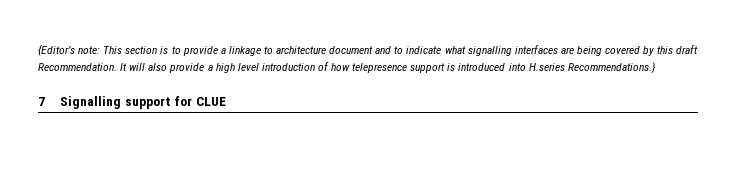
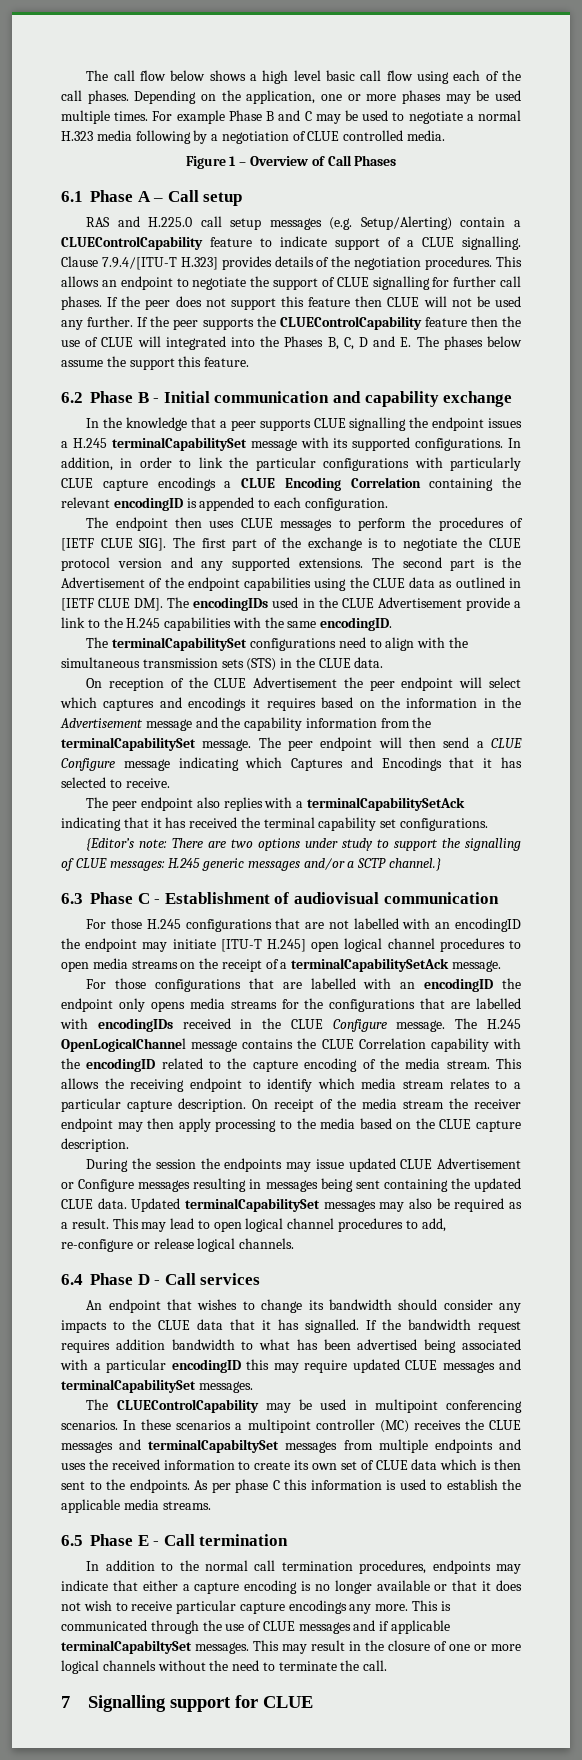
- {Editor’s note: This section is to provide a linkage to architecture document and to indicate what signalling interfaces are being covered by this draft Recommendation. It will also provide a high level introduction of how telepresence support is introduced into H.series Recommendations.}
+ The call flow below shows a high level basic call flow using each of the call phases. Depending on the application, one or more phases may be used multiple times. For example Phase B and C may be used to negotiate a normal H.323 media following by a negotiation of CLUE controlled media.
+ Figure 1 – Overview of Call Phases
+ 6.1 Phase A – Call setup
+ RAS and H.225.0 call setup messages (e.g. Setup/Alerting) contain a CLUEControlCapability feature to indicate support of a CLUE signalling. Clause 7.9.4/[ITU-T H.323] provides details of the negotiation procedures. This allows an endpoint to negotiate the support of CLUE signalling for further call phases. If the peer does not support this feature then CLUE will not be used any further. If the peer supports the CLUEControlCapability feature then the use of CLUE will integrated into the Phases B, C, D and E. The phases below assume the support this feature.
+ 6.2 Phase B - Initial communication and capability exchange
+ In the knowledge that a peer supports CLUE signalling the endpoint issues a H.245 terminalCapabilitySet message with its supported configurations. In addition, in order to link the particular configurations with particularly CLUE capture encodings a CLUE Encoding Correlation containing the relevant encodingID is appended to each configuration.
+ The endpoint then uses CLUE messages to perform the procedures of [IETF CLUE SIG]. The first part of the exchange is to negotiate the CLUE protocol version and any supported extensions. The second part is the Advertisement of the endpoint capabilities using the CLUE data as outlined in [IETF CLUE DM]. The encodingIDs used in the CLUE Advertisement provide a link to the H.245 capabilities with the same encodingID.
+ The terminalCapabilitySet configurations need to align with the simultaneous transmission sets (STS) in the CLUE data.
+ On reception of the CLUE Advertisement the peer endpoint will select which captures and encodings it requires based on the information in the Advertisement message and the capability information from the terminalCapabilitySet message. The peer endpoint will then send a CLUE Configure message indicating which Captures and Encodings that it has selected to receive.
+ The peer endpoint also replies with a terminalCapabilitySetAck indicating that it has received the terminal capability set configurations.
+ {Editor’s note: There are two options under study to support the signalling of CLUE messages: H.245 generic messages and/or a SCTP channel.}
+ 6.3 Phase C - Establishment of audiovisual communication
+ For those H.245 configurations that are not labelled with an encodingID the endpoint may initiate [ITU-T H.245] open logical channel procedures to open media streams on the receipt of a terminalCapabilitySetAck message.
+ For those configurations that are labelled with an encodingID the endpoint only opens media streams for the configurations that are labelled with encodingIDs received in the CLUE Configure message. The H.245 OpenLogicalChannel message contains the CLUE Correlation capability with the encodingID related to the capture encoding of the media stream. This allows the receiving endpoint to identify which media stream relates to a particular capture description. On receipt of the media stream the receiver endpoint may then apply processing to the media based on the CLUE capture description.
+ During the session the endpoints may issue updated CLUE Advertisement or Configure messages resulting in messages being sent containing the updated CLUE data. Updated terminalCapabilitySet messages may also be required as a result. This may lead to open logical channel procedures to add, re-configure or release logical channels.
+ 6.4 Phase D - Call services
+ An endpoint that wishes to change its bandwidth should consider any impacts to the CLUE data that it has signalled. If the bandwidth request requires addition bandwidth to what has been advertised being associated with a particular encodingID this may require updated CLUE messages and terminalCapabilitySet messages.
+ The CLUEControlCapability may be used in multipoint conferencing scenarios. In these scenarios a multipoint controller (MC) receives the CLUE messages and terminalCapabiltySet messages from multiple endpoints and uses the received information to create its own set of CLUE data which is then sent to the endpoints. As per phase C this information is used to establish the applicable media streams.
+ 6.5 Phase E - Call termination
+ In addition to the normal call termination procedures, endpoints may indicate that either a capture encoding is no longer available or that it does not wish to receive particular capture encodings any more. This is communicated through the use of CLUE messages and if applicable terminalCapabiltySet messages. This may result in the closure of one or more logical channels without the need to terminate the call.

